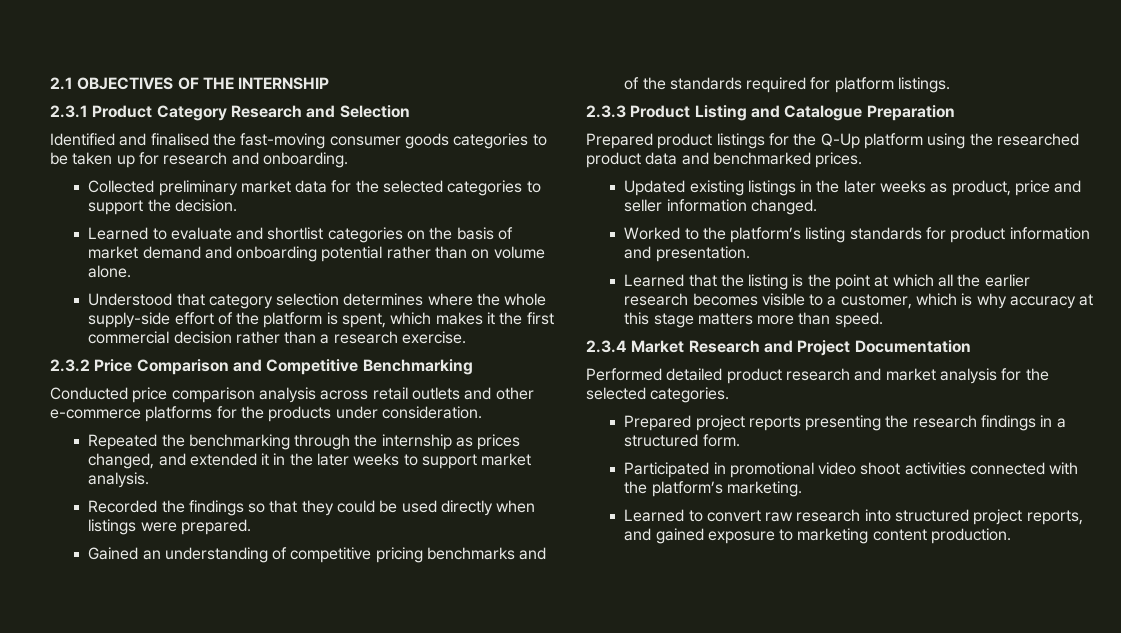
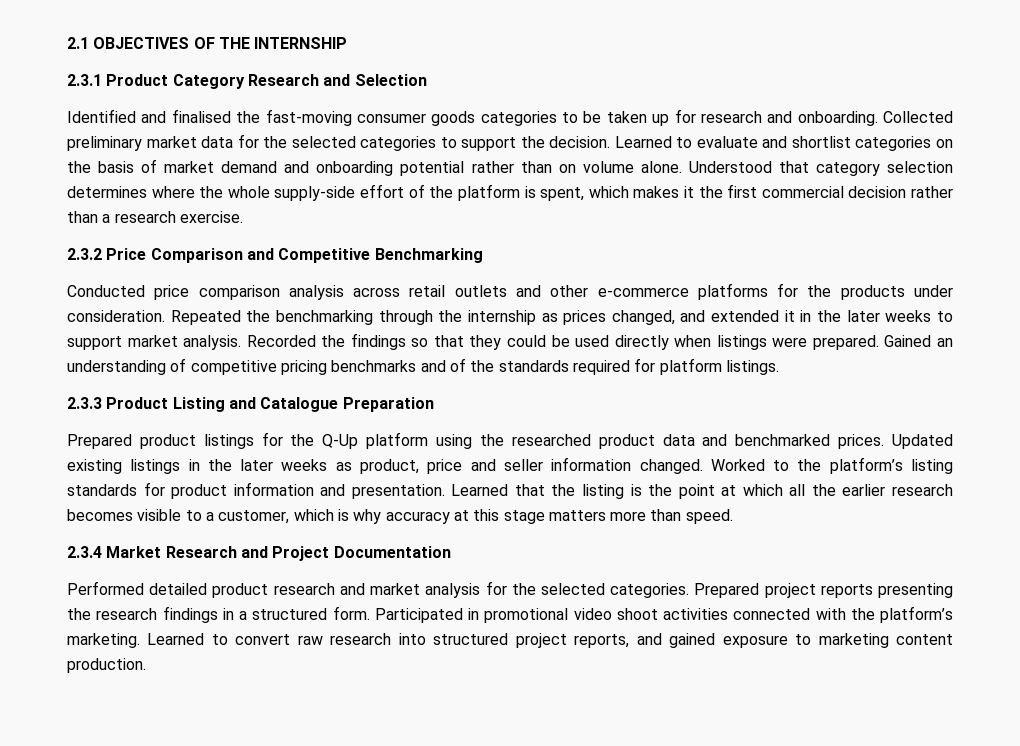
- Identified and finalised the fast-moving consumer goods categories to be taken up for research and onboarding.
- Collected preliminary market data for the selected categories to support the decision.
- Learned to evaluate and shortlist categories on the basis of market demand and onboarding potential rather than on volume alone.
- Understood that category selection determines where the whole supply-side effort of the platform is spent, which makes it the first commercial decision rather than a research exercise.
+ Identified and finalised the fast-moving consumer goods categories to be taken up for research and onboarding. Collected preliminary market data for the selected categories to support the decision. Learned to evaluate and shortlist categories on the basis of market demand and onboarding potential rather than on volume alone. Understood that category selection determines where the whole supply-side effort of the platform is spent, which makes it the first commercial decision rather than a research exercise.
- Conducted price comparison analysis across retail outlets and other e-commerce platforms for the products under consideration.
- Repeated the benchmarking through the internship as prices changed, and extended it in the later weeks to support market analysis.
- Recorded the findings so that they could be used directly when listings were prepared.
- Gained an understanding of competitive pricing benchmarks and of the standards required for platform listings.
+ Conducted price comparison analysis across retail outlets and other e-commerce platforms for the products under consideration. Repeated the benchmarking through the internship as prices changed, and extended it in the later weeks to support market analysis. Recorded the findings so that they could be used directly when listings were prepared. Gained an understanding of competitive pricing benchmarks and of the standards required for platform listings.
- Prepared product listings for the Q-Up platform using the researched product data and benchmarked prices.
- Updated existing listings in the later weeks as product, price and seller information changed.
- Worked to the platform’s listing standards for product information and presentation.
- Learned that the listing is the point at which all the earlier research becomes visible to a customer, which is why accuracy at this stage matters more than speed.
+ Prepared product listings for the Q-Up platform using the researched product data and benchmarked prices. Updated existing listings in the later weeks as product, price and seller information changed. Worked to the platform’s listing standards for product information and presentation. Learned that the listing is the point at which all the earlier research becomes visible to a customer, which is why accuracy at this stage matters more than speed.
- Performed detailed product research and market analysis for the selected categories.
- Prepared project reports presenting the research findings in a structured form.
- Participated in promotional video shoot activities connected with the platform’s marketing.
- Learned to convert raw research into structured project reports, and gained exposure to marketing content production.
+ Performed detailed product research and market analysis for the selected categories. Prepared project reports presenting the research findings in a structured form. Participated in promotional video shoot activities connected with the platform’s marketing. Learned to convert raw research into structured project reports, and gained exposure to marketing content production.

